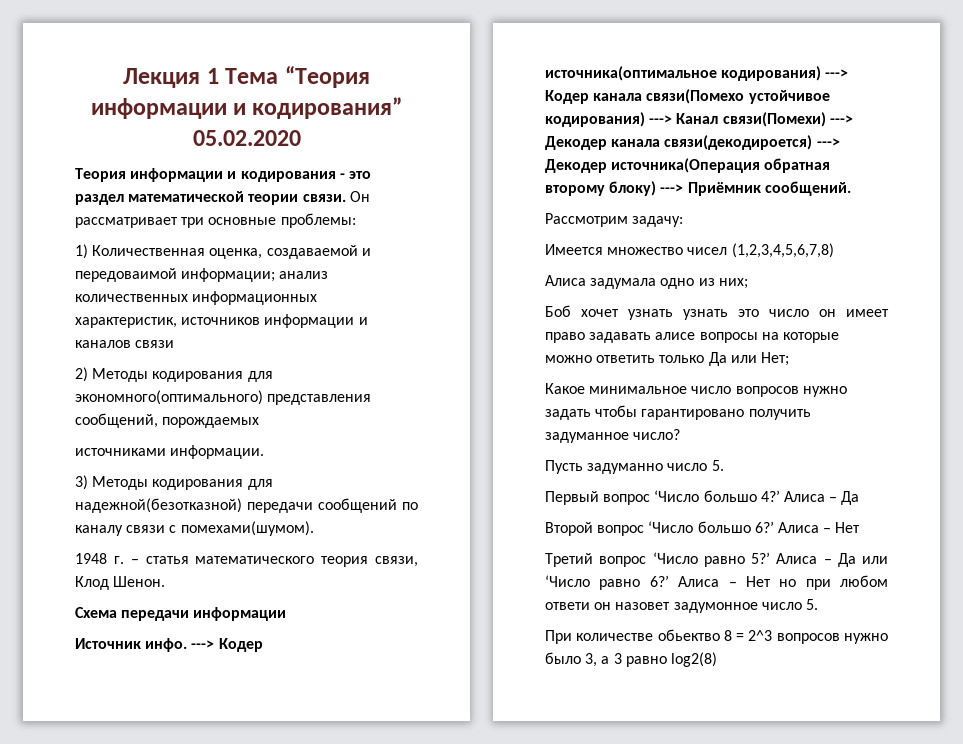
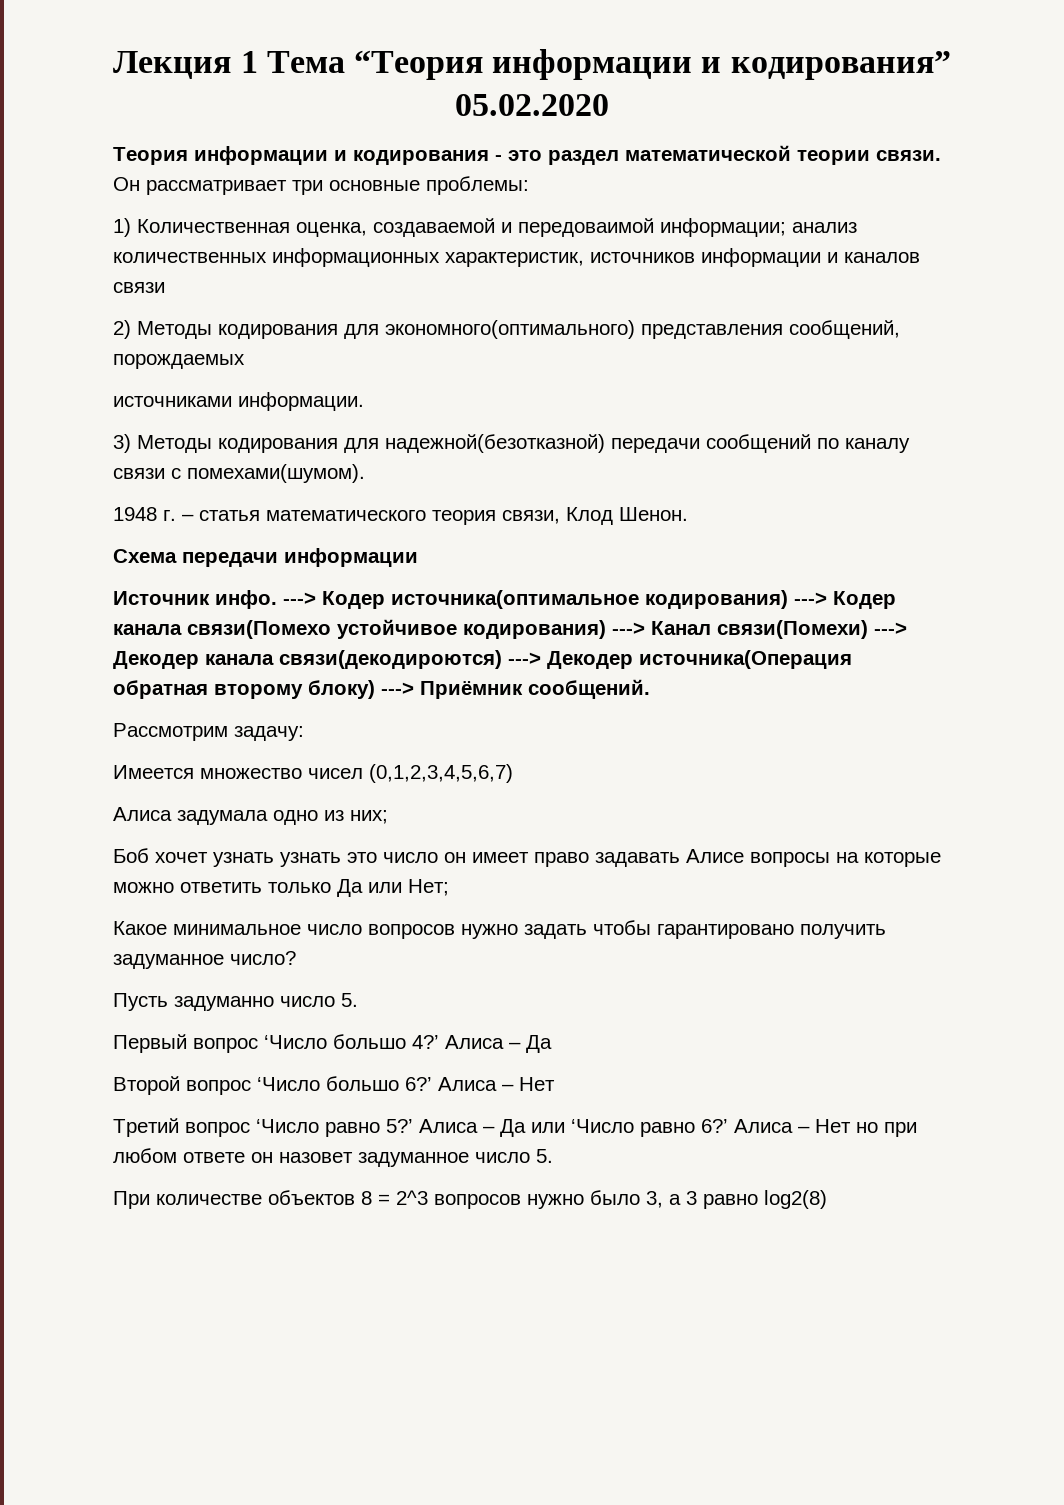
- ---> Кодер источника(оптимальное кодирования) ---> Кодер канала связи(Помехо устойчивое кодирования) ---> Канал связи(Помехи) ---> Декодер канала связи(декодироется) ---> Декодер источника(Операция обратная второму блоку) ---> Приёмник сообщений.
+ ---> Кодер источника(оптимальное кодирования) ---> Кодер канала связи(Помехо устойчивое кодирования) ---> Канал связи(Помехи) ---> Декодер канала связи(декодироются) ---> Декодер источника(Операция обратная второму блоку) ---> Приёмник сообщений.
- Имеется множество чисел (1,2,3,4,5,6,7,8)
+ Имеется множество чисел (0,1,2,3,4,5,6,7)
- Боб хочет узнать узнать это число он имеет право задавать алисе вопросы на которые можно ответить только Да или Нет;
+ Боб хочет узнать узнать это число он имеет право задавать Алисе вопросы на которые можно ответить только Да или Нет;
- Алиса – Нет но при любом ответи он назовет задумонное число 5.
+ Алиса – Нет но при любом ответе он назовет задуманное число 5.
- При количестве обьектво 8 = 2^3 вопросов нужно было 3, а 3 равно log2(8)
+ При количестве объектов 8 = 2^3 вопросов нужно было 3, а 3 равно log2(8)

